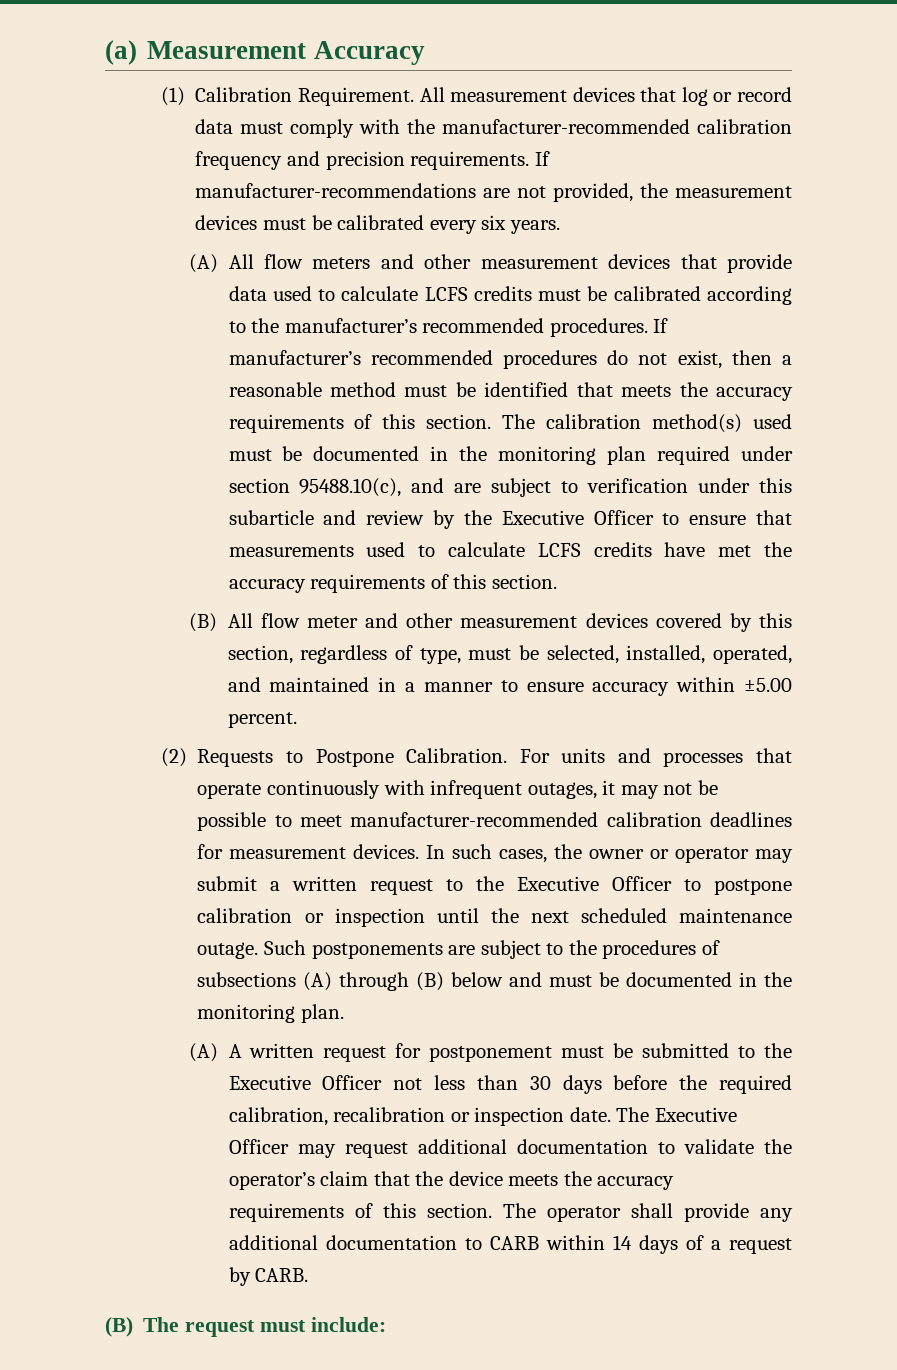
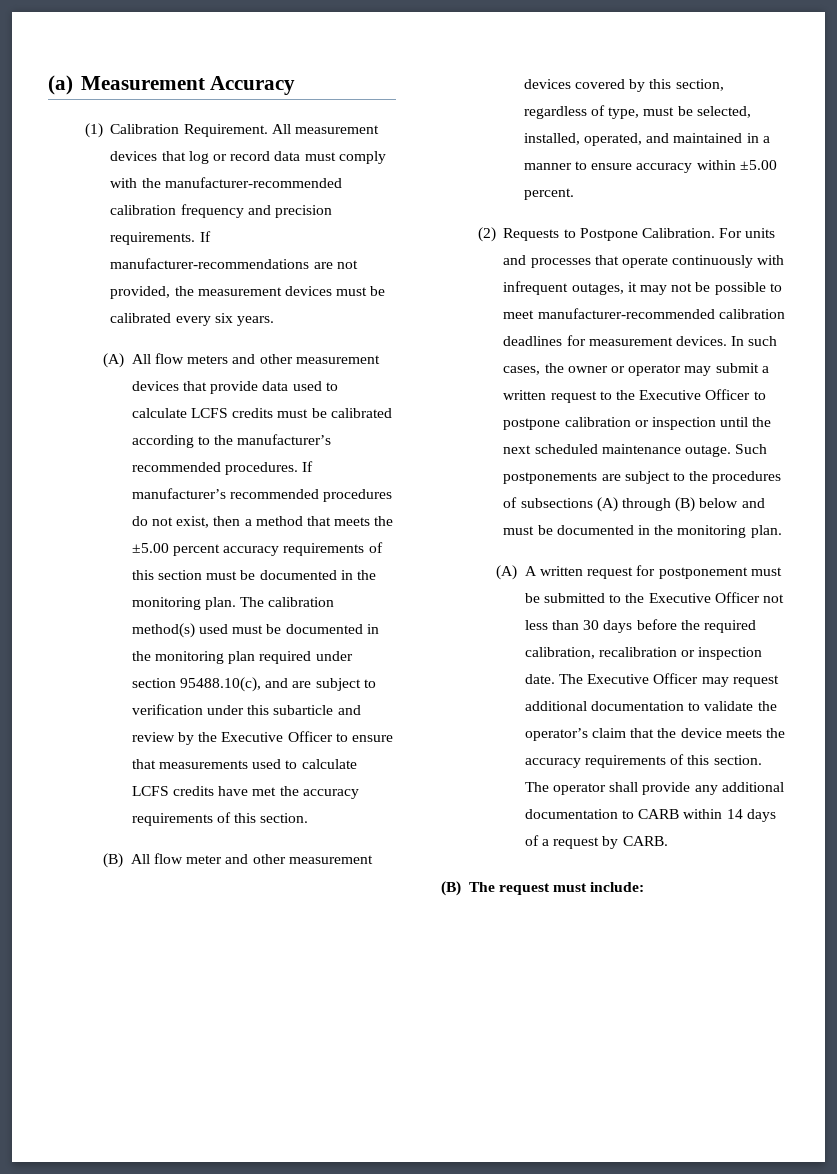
- If manufacturer’s recommended procedures do not exist, then a reasonable method must be identified that meets the accuracy requirements of this section.
+ If manufacturer’s recommended procedures do not exist, then a method that meets the ±5.00 percent accuracy requirements of this section must be documented in the monitoring plan.

